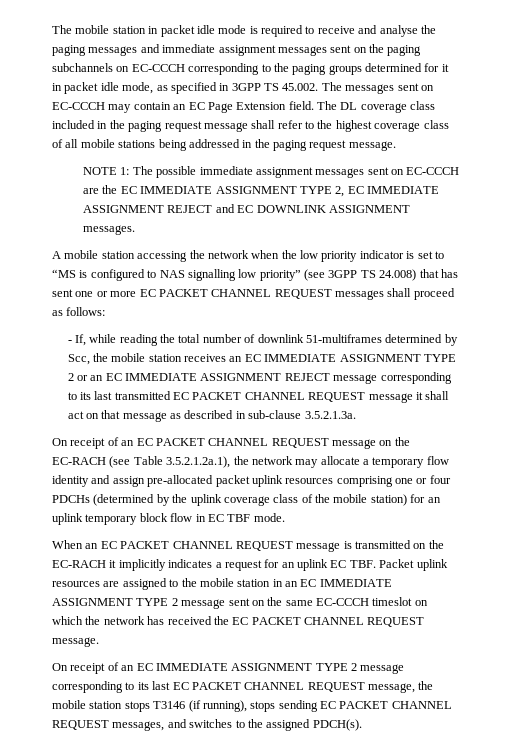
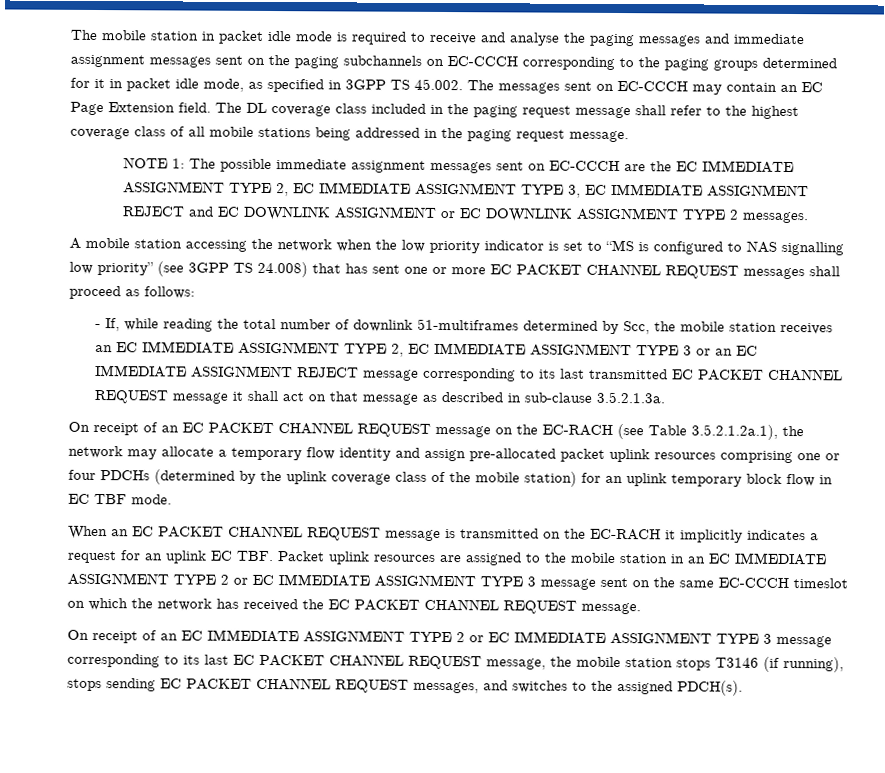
- NOTE 1: The possible immediate assignment messages sent on EC-CCCH are the EC IMMEDIATE ASSIGNMENT TYPE 2, EC IMMEDIATE ASSIGNMENT REJECT and EC DOWNLINK ASSIGNMENT messages.
+ NOTE 1: The possible immediate assignment messages sent on EC-CCCH are the EC IMMEDIATE ASSIGNMENT TYPE 2, EC IMMEDIATE ASSIGNMENT TYPE 3, EC IMMEDIATE ASSIGNMENT REJECT and EC DOWNLINK ASSIGNMENT or EC DOWNLINK ASSIGNMENT TYPE 2 messages.
- - If, while reading the total number of downlink 51-multiframes determined by Scc, the mobile station receives an EC IMMEDIATE ASSIGNMENT TYPE 2 or an EC IMMEDIATE ASSIGNMENT REJECT message corresponding to its last transmitted EC PACKET CHANNEL REQUEST message it shall act on that message as described in sub-clause 3.5.2.1.3a.
+ - If, while reading the total number of downlink 51-multiframes determined by Scc, the mobile station receives an EC IMMEDIATE ASSIGNMENT TYPE 2, EC IMMEDIATE ASSIGNMENT TYPE 3 or an EC IMMEDIATE ASSIGNMENT REJECT message corresponding to its last transmitted EC PACKET CHANNEL REQUEST message it shall act on that message as described in sub-clause 3.5.2.1.3a.
- When an EC PACKET CHANNEL REQUEST message is transmitted on the EC-RACH it implicitly indicates a request for an uplink EC TBF. Packet uplink resources are assigned to the mobile station in an EC IMMEDIATE ASSIGNMENT TYPE 2 message sent on the same EC-CCCH timeslot on which the network has received the EC PACKET CHANNEL REQUEST message.
+ When an EC PACKET CHANNEL REQUEST message is transmitted on the EC-RACH it implicitly indicates a request for an uplink EC TBF. Packet uplink resources are assigned to the mobile station in an EC IMMEDIATE ASSIGNMENT TYPE 2 or EC IMMEDIATE ASSIGNMENT TYPE 3 message sent on the same EC-CCCH timeslot on which the network has received the EC PACKET CHANNEL REQUEST message.
- On receipt of an EC IMMEDIATE ASSIGNMENT TYPE 2 message corresponding to its last EC PACKET CHANNEL REQUEST message, the mobile station stops T3146 (if running), stops sending EC PACKET CHANNEL REQUEST messages, and switches to the assigned PDCH(s).
+ On receipt of an EC IMMEDIATE ASSIGNMENT TYPE 2 or EC IMMEDIATE ASSIGNMENT TYPE 3 message corresponding to its last EC PACKET CHANNEL REQUEST message, the mobile station stops T3146 (if running), stops sending EC PACKET CHANNEL REQUEST messages, and switches to the assigned PDCH(s).

